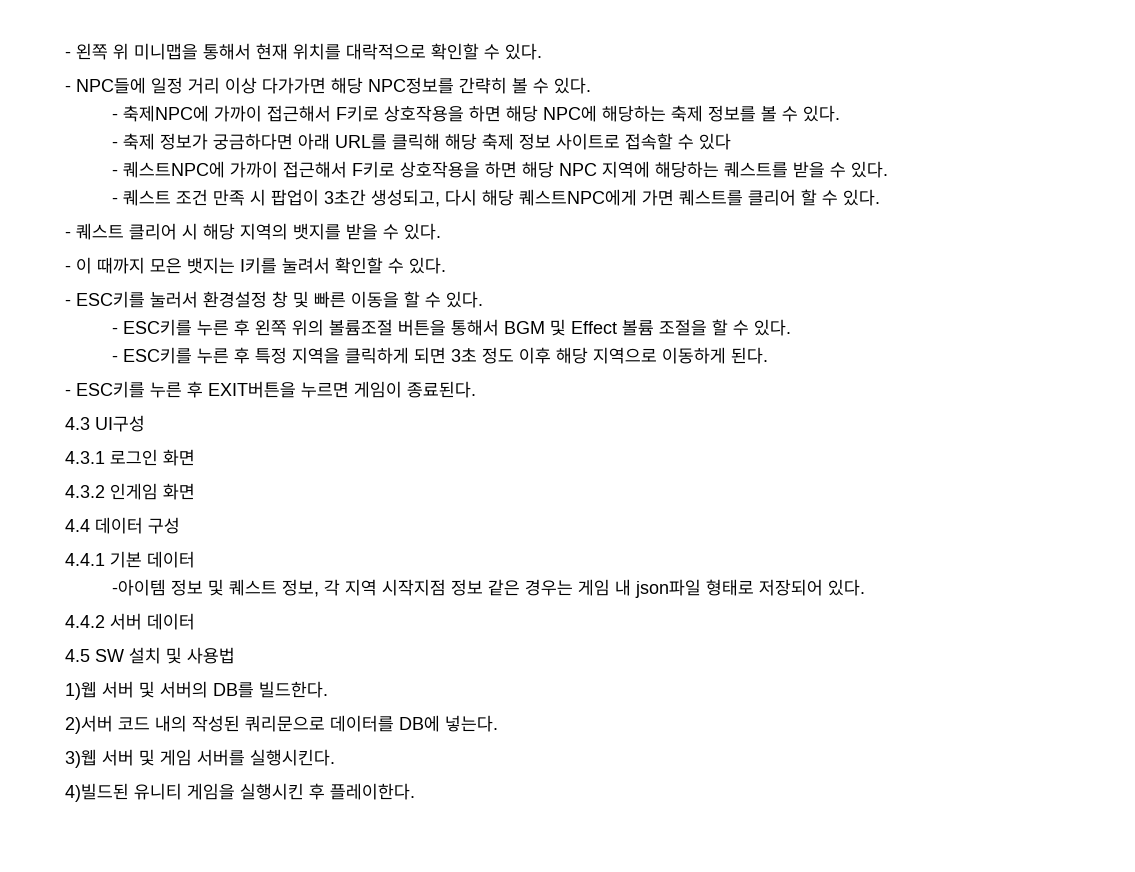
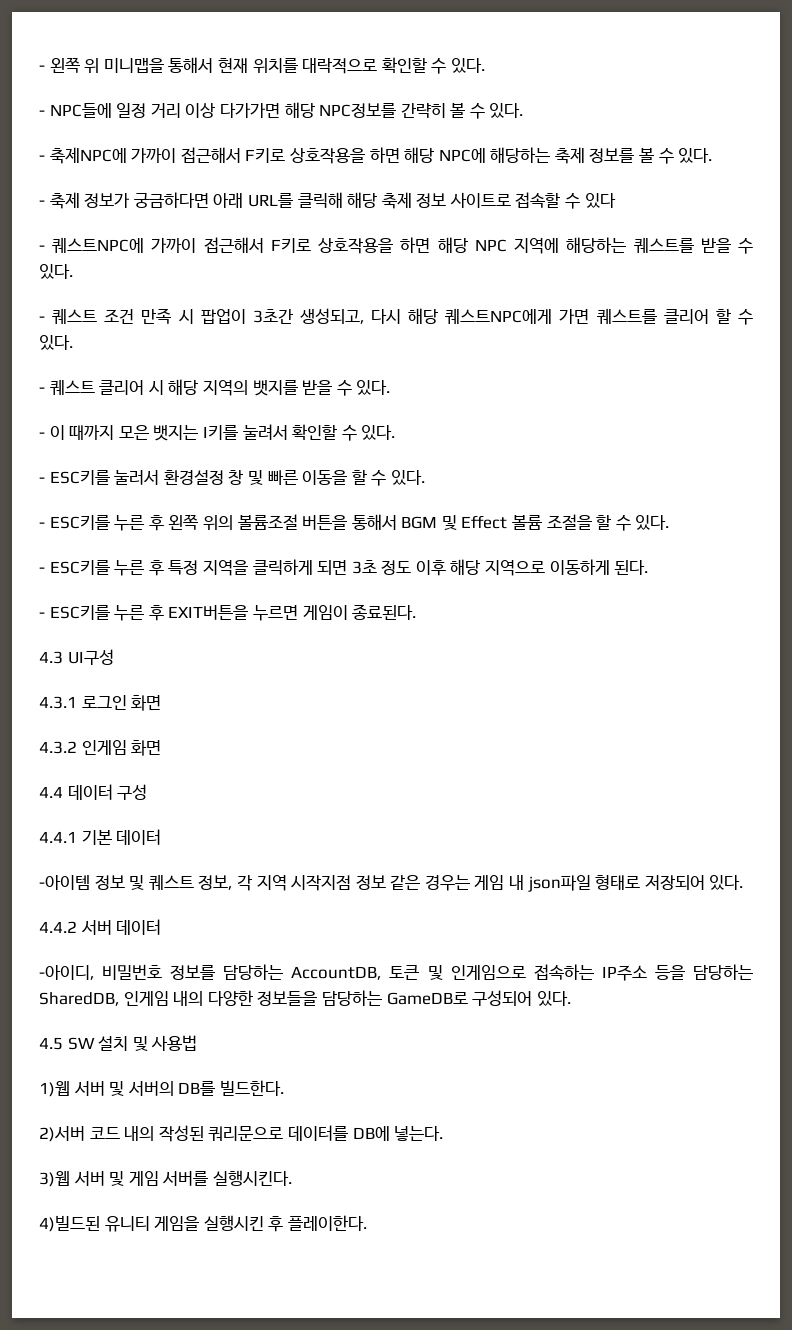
+ -아이디, 비밀번호 정보를 담당하는 AccountDB, 토큰 및 인게임으로 접속하는 IP주소 등을 담당하는 SharedDB, 인게임 내의 다양한 정보들을 담당하는 GameDB로 구성되어 있다.

